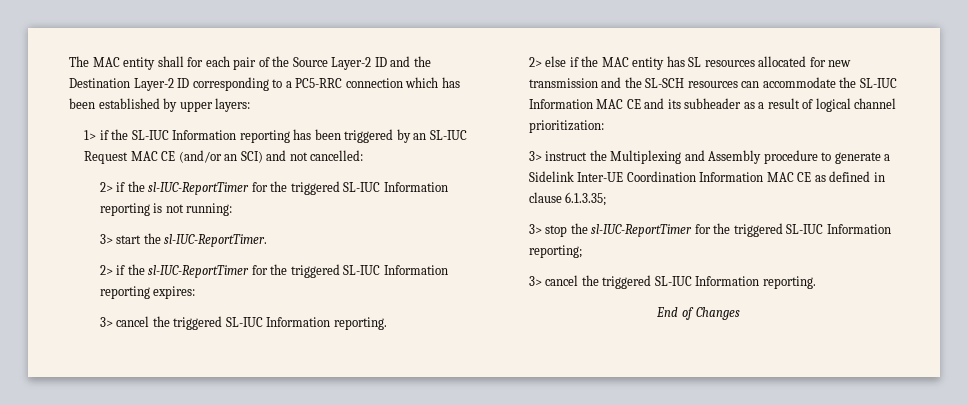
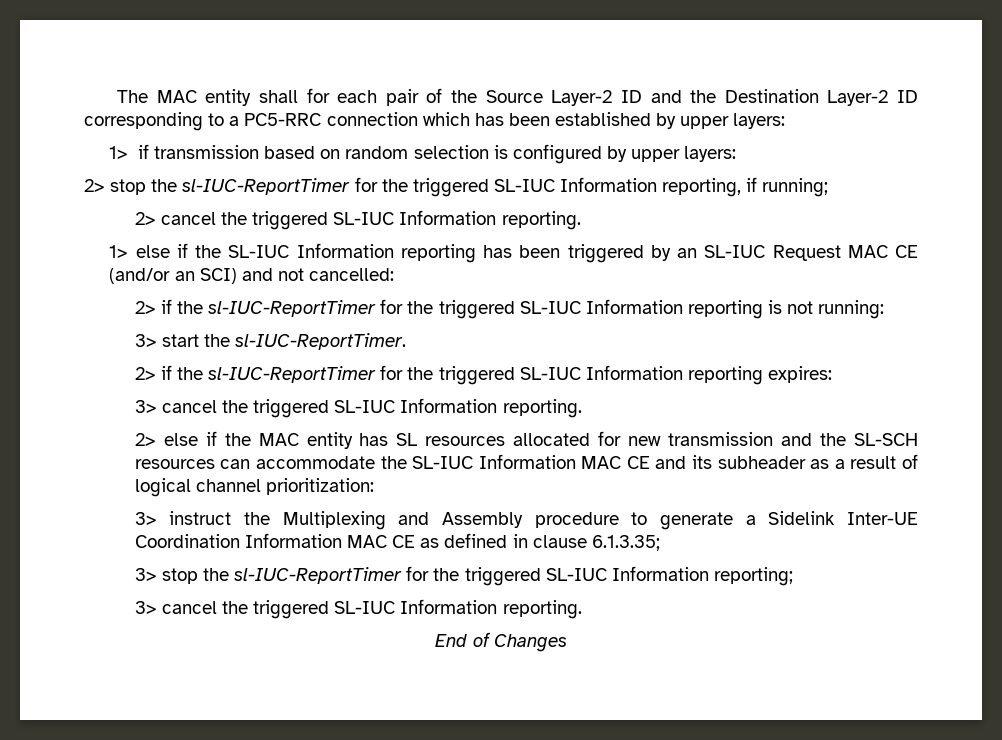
- 1> if the SL-IUC Information reporting has been triggered by an SL-IUC Request MAC CE (and/or an SCI) and not cancelled:
+ 1> if transmission based on random selection is configured by upper layers:
+ 2> stop the sl-IUC-ReportTimer for the triggered SL-IUC Information reporting, if running;
+ 2> cancel the triggered SL-IUC Information reporting.
+ 1> else if the SL-IUC Information reporting has been triggered by an SL-IUC Request MAC CE (and/or an SCI) and not cancelled:

